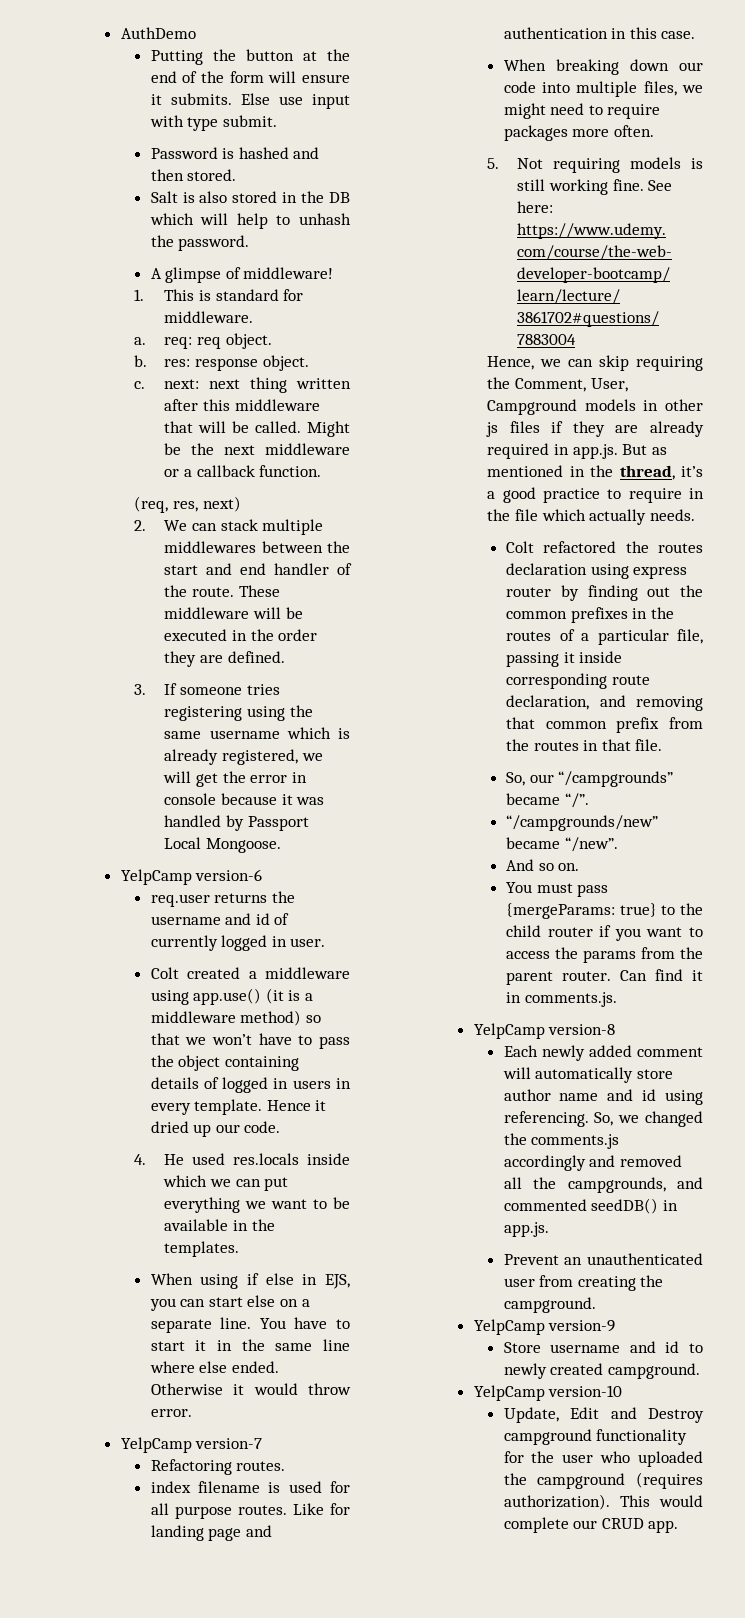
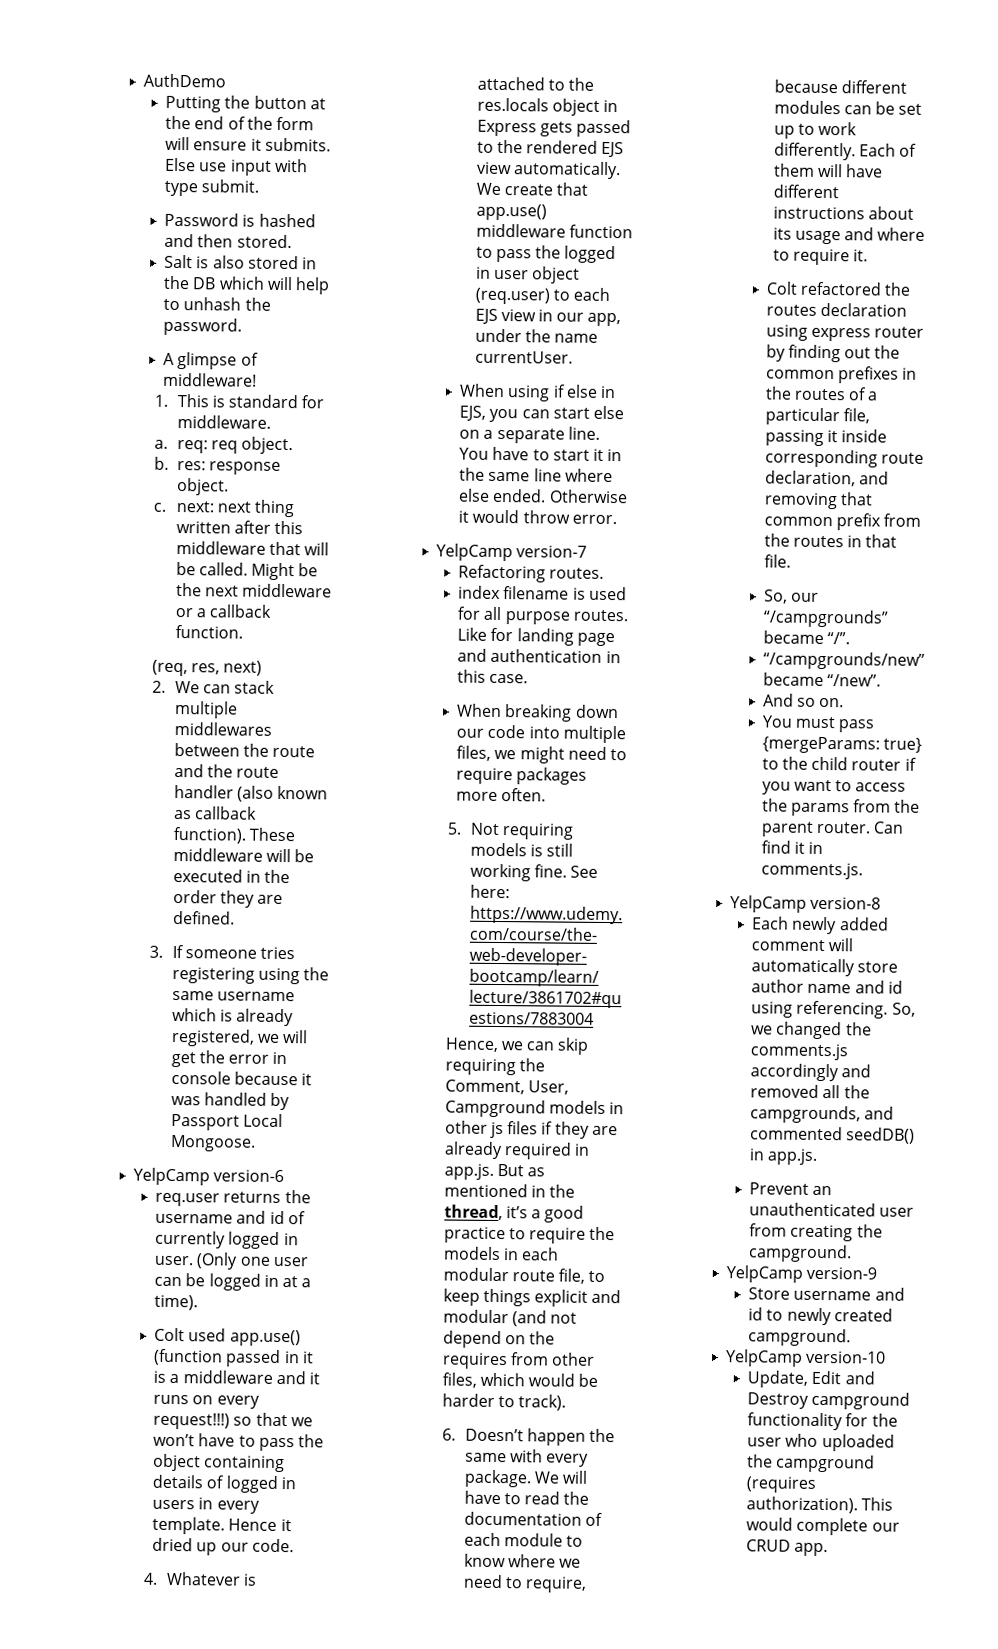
- 2. We can stack multiple middlewares between the start and end handler of the route.
+ 2. We can stack multiple middlewares between the route and the route handler (also known as callback function).
- req.user returns the username and id of currently logged in user.
- Colt created a middleware using app.use() (it is a middleware method) so that we won’t have to pass the object containing details of logged in users in every template.
+ req.user returns the username and id of currently logged in user. (Only one user can be logged in at a time).
+ Colt used app.use() (function passed in it is a middleware and it runs on every request!!!) so that we won’t have to pass the object containing details of logged in users in every template.
- 4. He used res.locals inside which we can put everything we want to be available in the templates.
+ 4. Whatever is attached to the res.locals object in Express gets passed to the rendered EJS view automatically. We create that app.use() middleware function to pass the logged in user object (req.user) to each EJS view in our app, under the name currentUser.
- Hence, we can skip requiring the Comment, User, Campground models in other js files if they are already required in app.js. But as mentioned in the thread, it’s a good practice to require in the file which actually needs.
+ Hence, we can skip requiring the Comment, User, Campground models in other js files if they are already required in app.js. But as mentioned in the thread, it’s a good practice to require the models in each modular route file, to keep things explicit and modular (and not depend on the requires from other files, which would be harder to track).
+ 6. Doesn’t happen the same with every package. We will have to read the documentation of each module to know where we need to require, because different modules can be set up to work differently. Each of them will have different instructions about its usage and where to require it.

